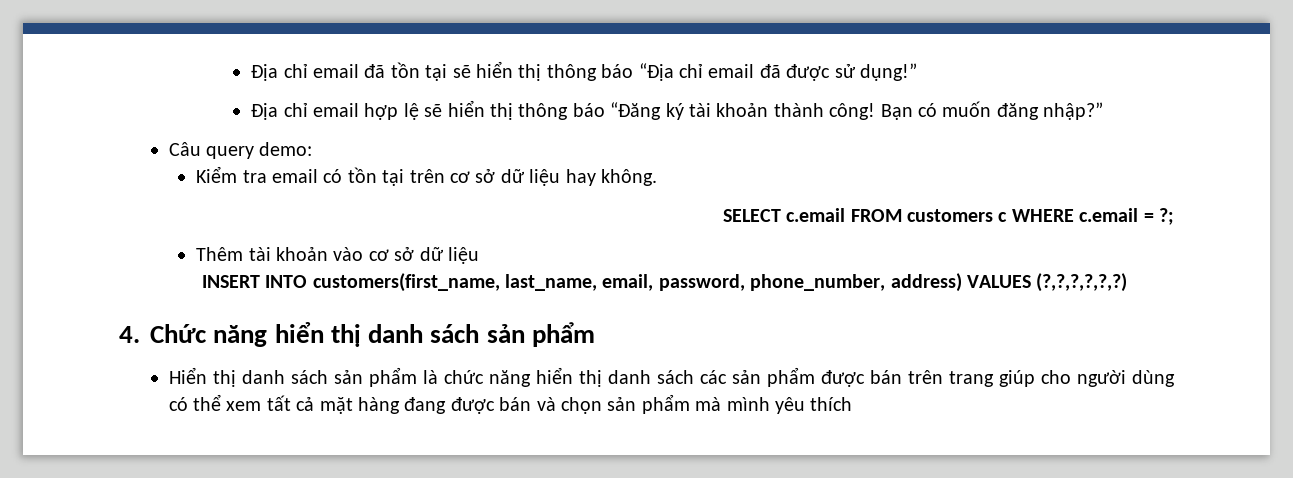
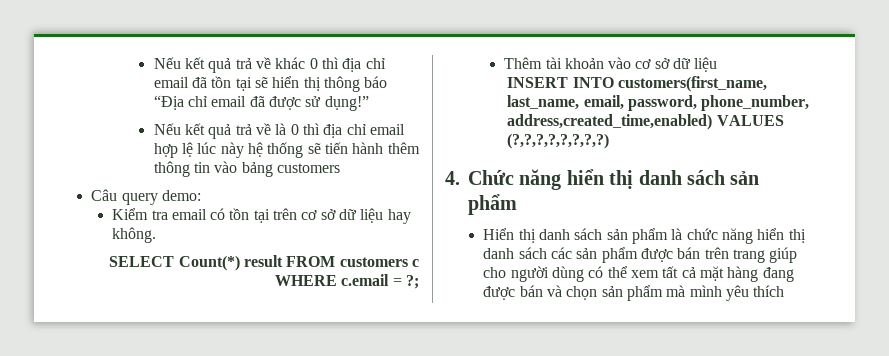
- Địa chỉ email đã tồn tại sẽ hiển thị thông báo “Địa chỉ email đã được sử dụng!”
+ Nếu kết quả trả về khác 0 thì địa chỉ email đã tồn tại sẽ hiển thị thông báo “Địa chỉ email đã được sử dụng!”
- Địa chỉ email hợp lệ sẽ hiển thị thông báo “Đăng ký tài khoản thành công! Bạn có muốn đăng nhập?”
+ Nếu kết quả trả về là 0 thì địa chỉ email hợp lệ lúc này hệ thống sẽ tiến hành thêm thông tin vào bảng customers
- SELECT c.email FROM customers c WHERE c.email = ?;
+ SELECT Count(*) result FROM customers c WHERE c.email = ?;
- INSERT INTO customers(first_name, last_name, email, password, phone_number, address) VALUES (?,?,?,?,?,?)
+ INSERT INTO customers(first_name, last_name, email, password, phone_number, address,created_time,enabled) VALUES (?,?,?,?,?,?,?,?)

